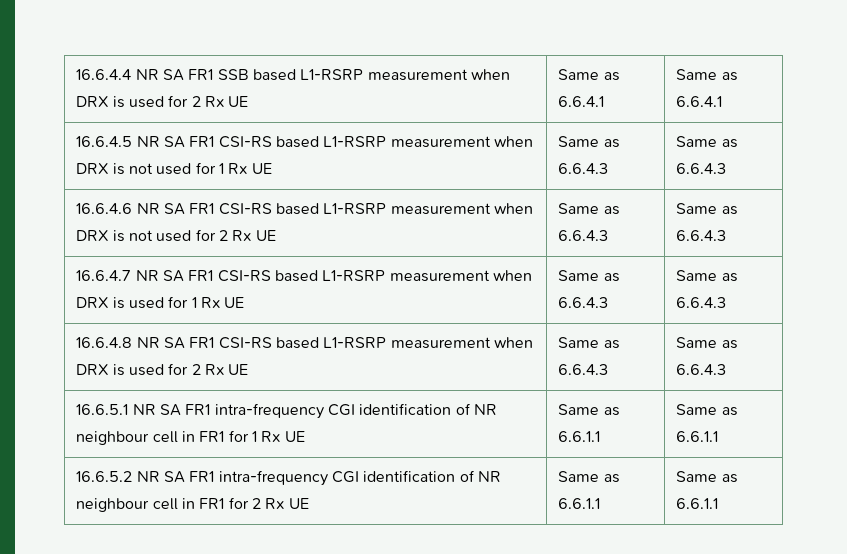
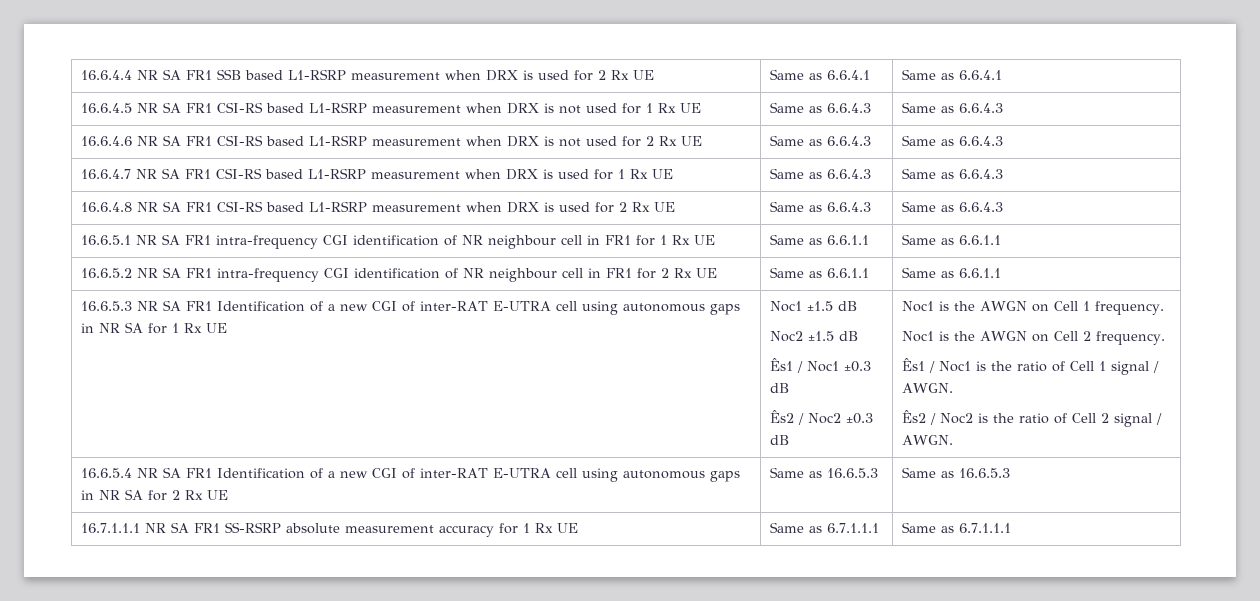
+ 16.6.5.3 NR SA FR1 Identification of a new CGI of inter-RAT E-UTRA cell using autonomous gaps in NR SA for 1 Rx UE | Noc1 ±1.5 dB
+ Noc2 ±1.5 dB
+ Ês1 / Noc1 ±0.3 dB
+ Ês2 / Noc2 ±0.3 dB | Noc1 is the AWGN on Cell 1 frequency.
+ Noc1 is the AWGN on Cell 2 frequency.
+ Ês1 / Noc1 is the ratio of Cell 1 signal / AWGN.
+ Ês2 / Noc2 is the ratio of Cell 2 signal / AWGN.
+ 16.6.5.4 NR SA FR1 Identification of a new CGI of inter-RAT E-UTRA cell using autonomous gaps in NR SA for 2 Rx UE | Same as 16.6.5.3 | Same as 16.6.5.3
+ 16.7.1.1.1 NR SA FR1 SS-RSRP absolute measurement accuracy for 1 Rx UE | Same as 6.7.1.1.1 | Same as 6.7.1.1.1

